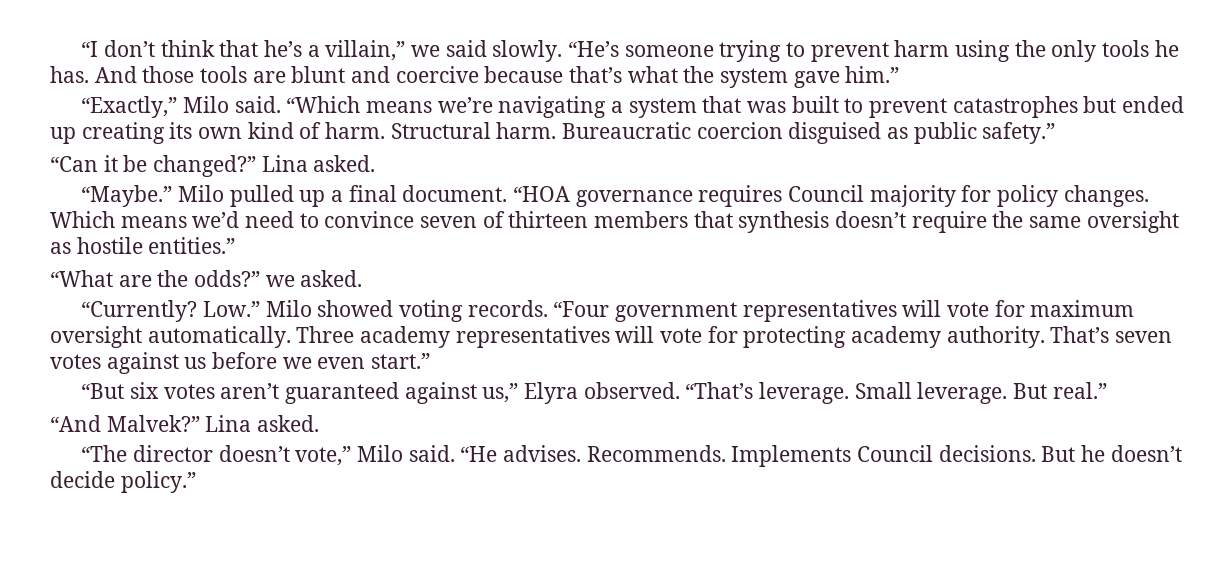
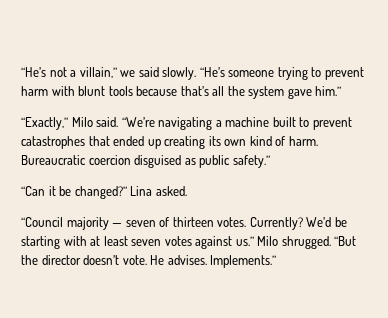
- “I don’t think that he’s a villain,” we said slowly.
+ “He’s not a villain,” we said slowly.
- “He’s someone trying to prevent harm using the only tools he has. And those tools are blunt and coercive because that’s what the system gave him.”
+ “He’s someone trying to prevent harm with blunt tools because that’s all the system gave him.”
- “Which means we’re navigating a system that was built to prevent catastrophes but ended up creating its own kind of harm.
+ “We’re navigating a machine built to prevent catastrophes that ended up creating its own kind of harm.
- Structural harm.
- “Maybe.” Milo pulled up a final document. “HOA governance requires Council majority for policy changes. Which means we’d need to convince seven of thirteen members that synthesis doesn’t require the same oversight as hostile entities.”
- “What are the odds?” we asked.
- “Currently? Low.” Milo showed voting records. “Four government representatives will vote for maximum oversight automatically. Three academy representatives will vote for protecting academy authority. That’s seven votes against us before we even start.”
- “But six votes aren’t guaranteed against us,” Elyra observed. “That’s leverage. Small leverage. But real.”
- “And Malvek?” Lina asked.
- “The director doesn’t vote,” Milo said. “He advises. Recommends. Implements Council decisions. But he doesn’t decide policy.”
+ “Council majority — seven of thirteen votes. Currently? We’d be starting with at least seven votes against us.” Milo shrugged. “But the director doesn’t vote. He advises. Implements.”

